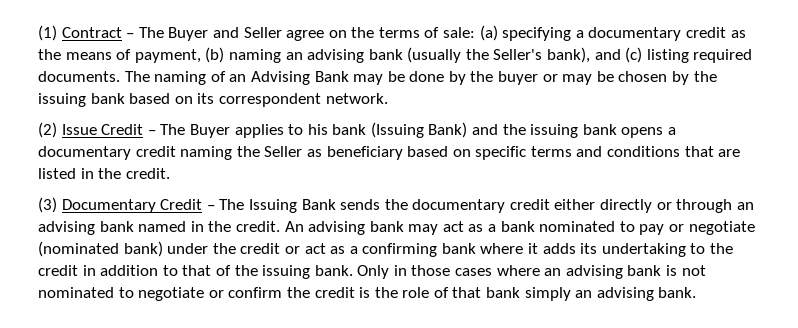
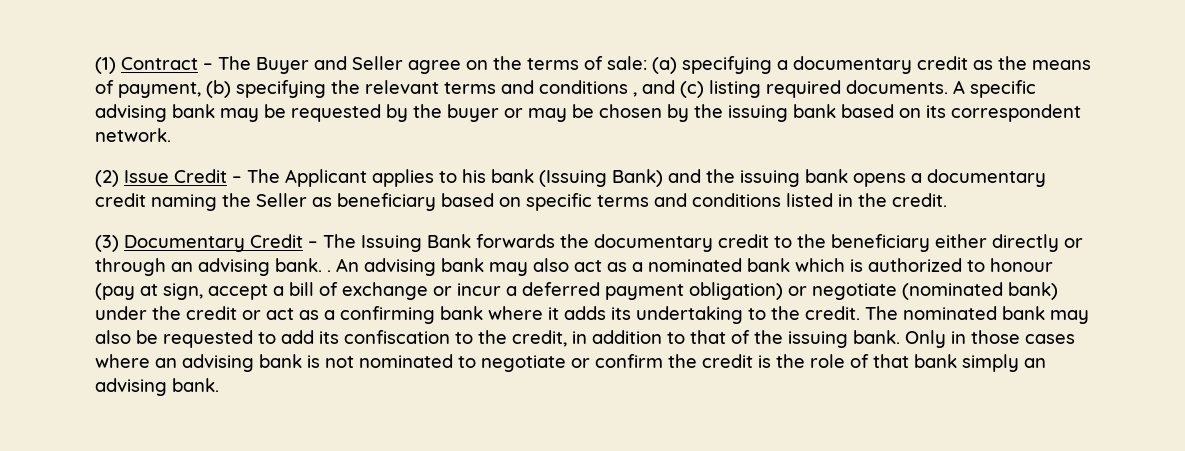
- (1) Contract – The Buyer and Seller agree on the terms of sale: (a) specifying a documentary credit as the means of payment, (b) naming an advising bank (usually the Seller's bank), and (c) listing required documents.
+ (1) Contract – The Buyer and Seller agree on the terms of sale: (a) specifying a documentary credit as the means of payment, (b) specifying the relevant terms and conditions , and (c) listing required documents.
- The naming of an Advising Bank may be done by the buyer or may be chosen by the issuing bank based on its correspondent network.
+ A specific advising bank may be requested by the buyer or may be chosen by the issuing bank based on its correspondent network.
- (2) Issue Credit – The Buyer applies to his bank (Issuing Bank) and the issuing bank opens a documentary credit naming the Seller as beneficiary based on specific terms and conditions that are listed in the credit.
+ (2) Issue Credit – The Applicant applies to his bank (Issuing Bank) and the issuing bank opens a documentary credit naming the Seller as beneficiary based on specific terms and conditions listed in the credit.
- (3) Documentary Credit – The Issuing Bank sends the documentary credit either directly or through an advising bank named in the credit.
+ (3) Documentary Credit – The Issuing Bank forwards the documentary credit to the beneficiary either directly or through an advising bank. .
- An advising bank may act as a bank nominated to pay or negotiate (nominated bank) under the credit or act as a confirming bank where it adds its undertaking to the credit in addition to that of the issuing bank.
+ An advising bank may also act as a nominated bank which is authorized to honour (pay at sign, accept a bill of exchange or incur a deferred payment obligation) or negotiate (nominated bank) under the credit or act as a confirming bank where it adds its undertaking to the credit. The nominated bank may also be requested to add its confiscation to the credit, in addition to that of the issuing bank.

